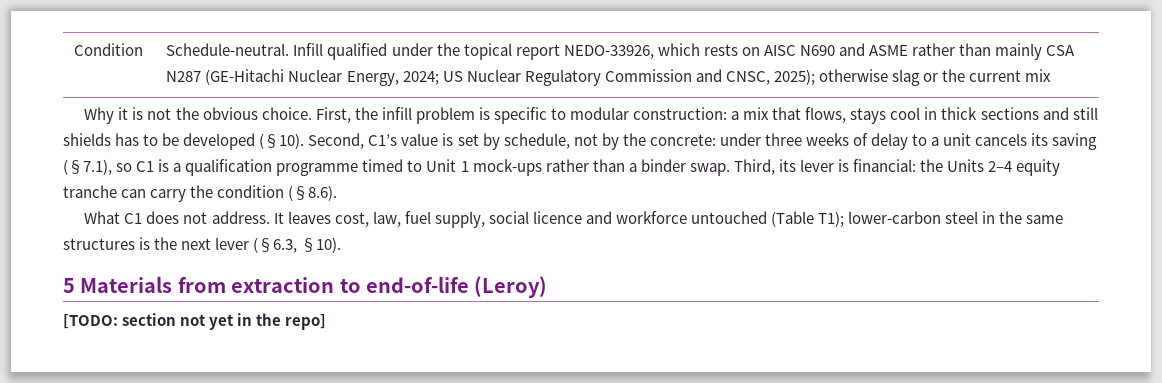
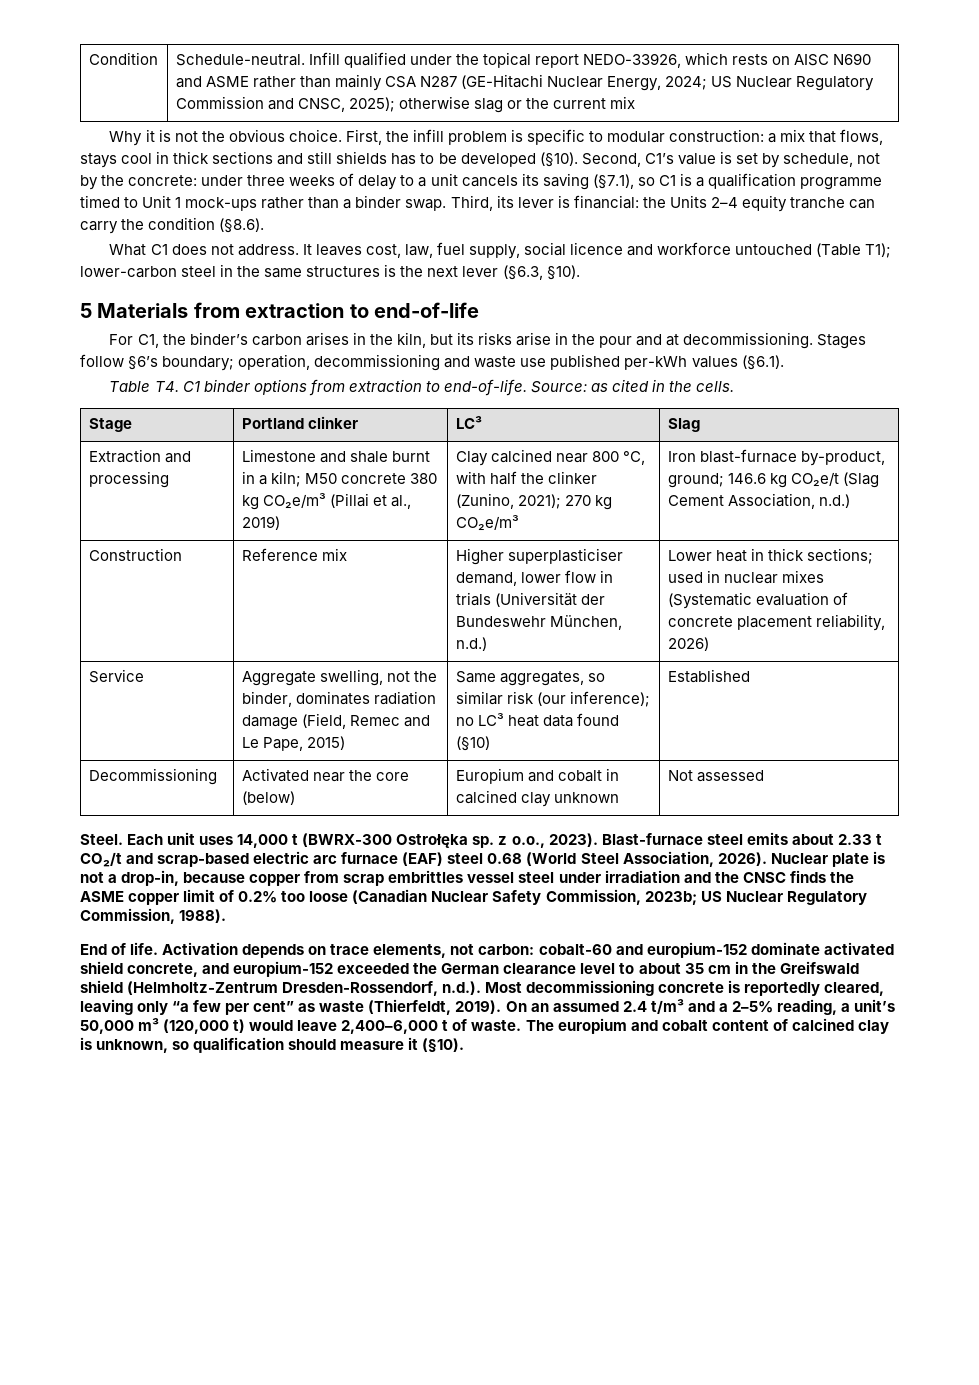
- 5 Materials from extraction to end-of-life (Leroy)
- [TODO: section not yet in the repo]
+ 5 Materials from extraction to end-of-life
+ For C1, the binder’s carbon arises in the kiln, but its risks arise in the pour and at decommissioning. Stages follow §6’s boundary; operation, decommissioning and waste use published per-kWh values (§6.1).
+ Table T4. C1 binder options from extraction to end-of-life. Source: as cited in the cells.
+ Stage | Portland clinker | LC³ | Slag
+ Extraction and processing | Limestone and shale burnt in a kiln; M50 concrete 380 kg CO₂e/m³ (Pillai et al., 2019) | Clay calcined near 800 °C, with half the clinker (Zunino, 2021); 270 kg CO₂e/m³ | Iron blast-furnace by-product, ground; 146.6 kg CO₂e/t (Slag Cement Association, n.d.)
+ Construction | Reference mix | Higher superplasticiser demand, lower flow in trials (Universität der Bundeswehr München, n.d.) | Lower heat in thick sections; used in nuclear mixes (Systematic evaluation of concrete placement reliability, 2026)
+ Service | Aggregate swelling, not the binder, dominates radiation damage (Field, Remec and Le Pape, 2015) | Same aggregates, so similar risk (our inference); no LC³ heat data found (§10) | Established
+ Decommissioning | Activated near the core (below) | Europium and cobalt in calcined clay unknown | Not assessed
+ Steel. Each unit uses 14,000 t (BWRX-300 Ostrołęka sp. z o.o., 2023). Blast-furnace steel emits about 2.33 t CO₂/t and scrap-based electric arc furnace (EAF) steel 0.68 (World Steel Association, 2026). Nuclear plate is not a drop-in, because copper from scrap embrittles vessel steel under irradiation and the CNSC finds the ASME copper limit of 0.2% too loose (Canadian Nuclear Safety Commission, 2023b; US Nuclear Regulatory Commission, 1988).
+ End of life. Activation depends on trace elements, not carbon: cobalt-60 and europium-152 dominate activated shield concrete, and europium-152 exceeded the German clearance level to about 35 cm in the Greifswald shield (Helmholtz-Zentrum Dresden-Rossendorf, n.d.). Most decommissioning concrete is reportedly cleared, leaving only “a few per cent” as waste (Thierfeldt, 2019). On an assumed 2.4 t/m³ and a 2–5% reading, a unit’s 50,000 m³ (120,000 t) would leave 2,400–6,000 t of waste. The europium and cobalt content of calcined clay is unknown, so qualification should measure it (§10).

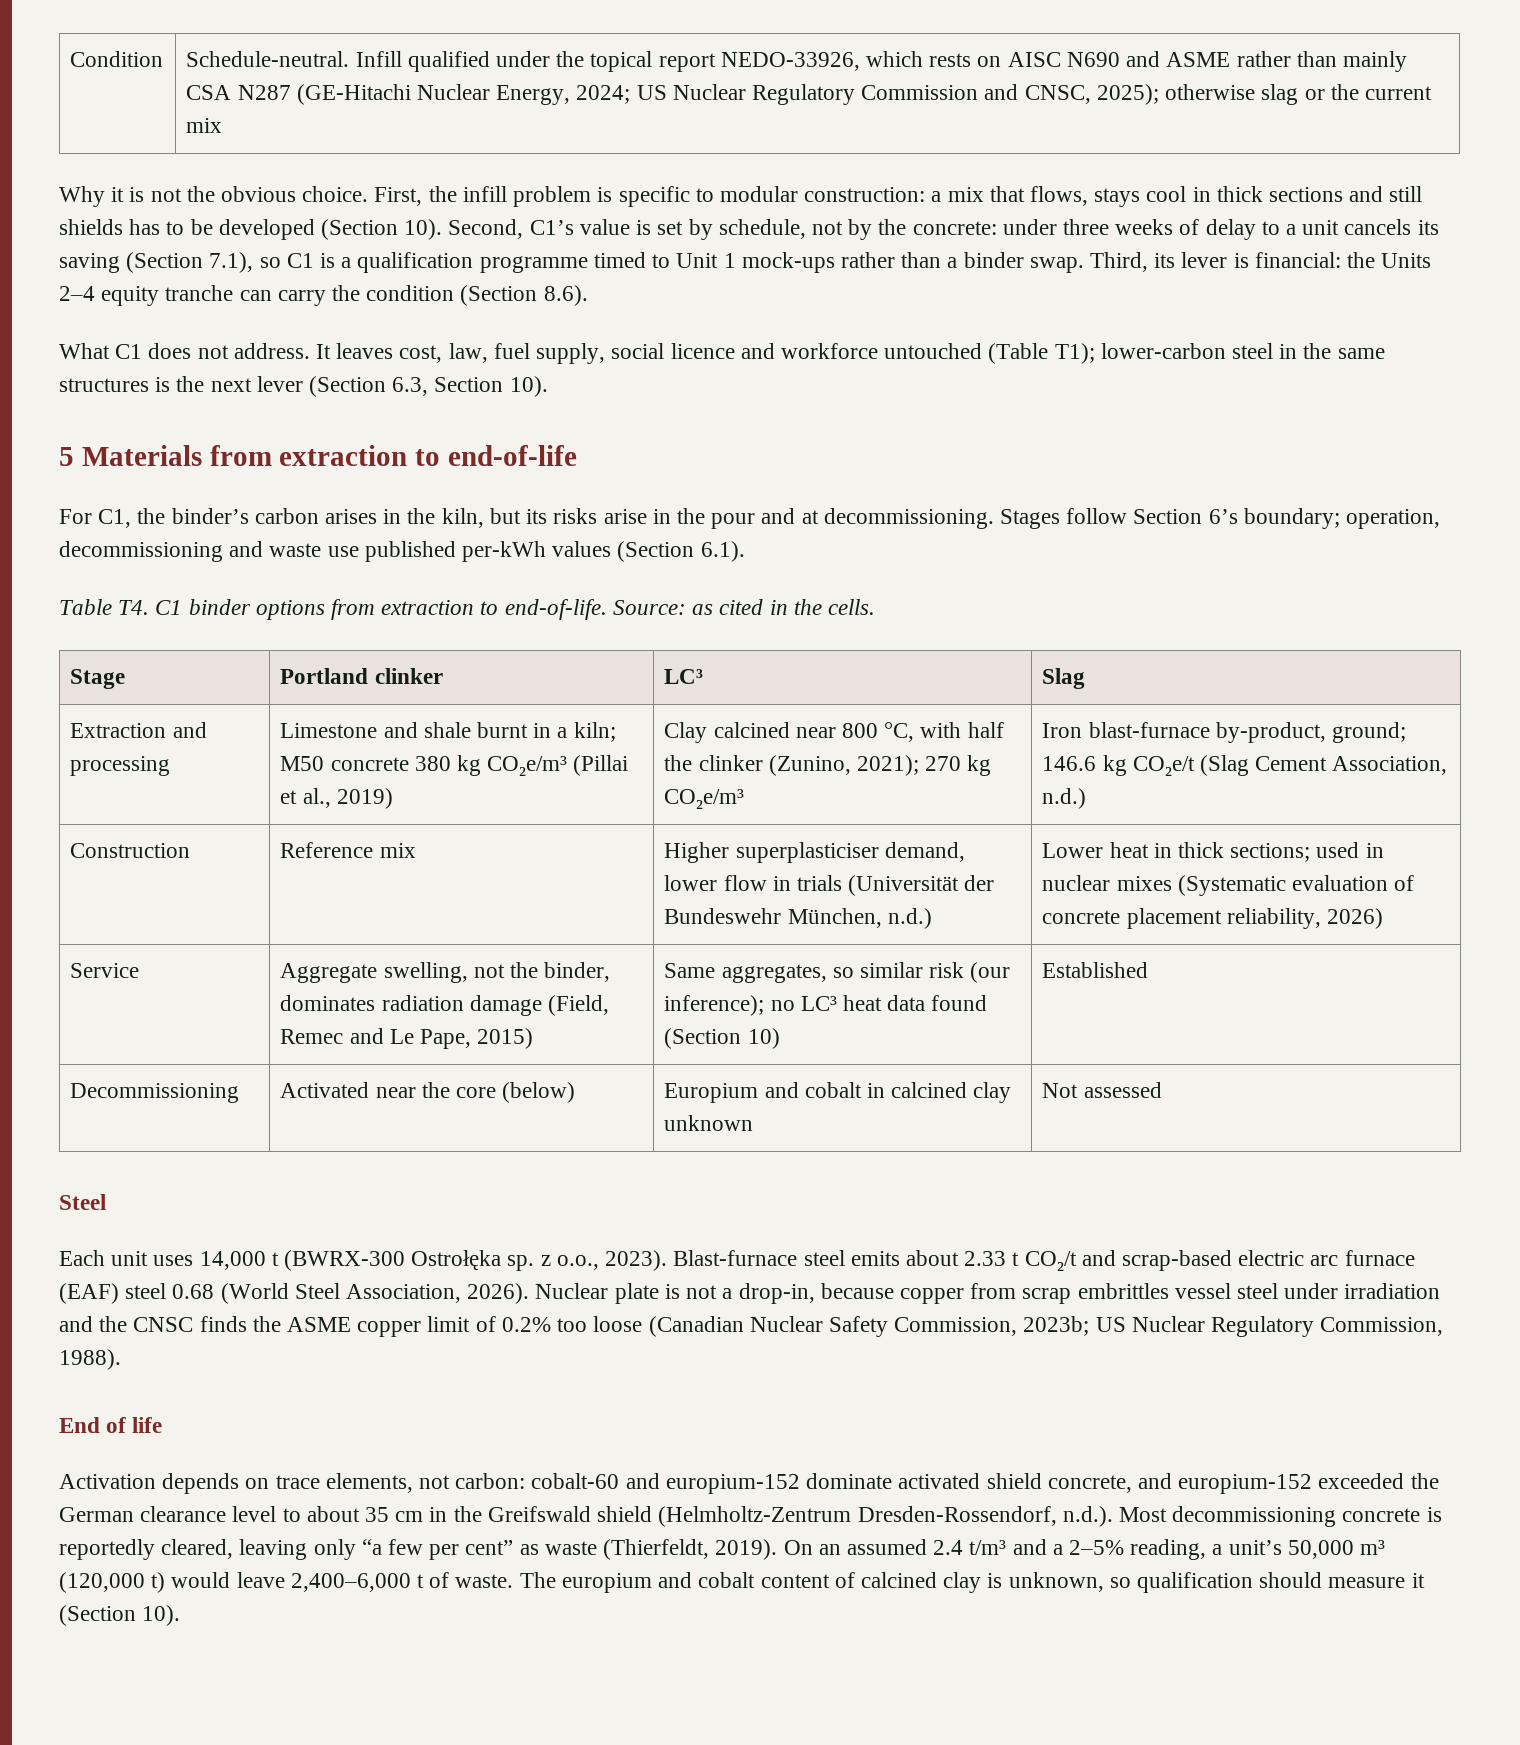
- First, the infill problem is specific to modular construction: a mix that flows, stays cool in thick sections and still shields has to be developed (§10).
+ First, the infill problem is specific to modular construction: a mix that flows, stays cool in thick sections and still shields has to be developed (Section 10).
- Second, C1’s value is set by schedule, not by the concrete: under three weeks of delay to a unit cancels its saving (§7.1), so C1 is a qualification programme timed to Unit 1 mock-ups rather than a binder swap.
+ Second, C1’s value is set by schedule, not by the concrete: under three weeks of delay to a unit cancels its saving (Section 7.1), so C1 is a qualification programme timed to Unit 1 mock-ups rather than a binder swap.
- Third, its lever is financial: the Units 2–4 equity tranche can carry the condition (§8.6).
+ Third, its lever is financial: the Units 2–4 equity tranche can carry the condition (Section 8.6).
- It leaves cost, law, fuel supply, social licence and workforce untouched (Table T1); lower-carbon steel in the same structures is the next lever (§6.3, §10).
+ It leaves cost, law, fuel supply, social licence and workforce untouched (Table T1); lower-carbon steel in the same structures is the next lever (Section 6.3, Section 10).
- Stages follow §6’s boundary; operation, decommissioning and waste use published per-kWh values (§6.1).
+ Stages follow Section 6’s boundary; operation, decommissioning and waste use published per-kWh values (Section 6.1).
- Service | Aggregate swelling, not the binder, dominates radiation damage (Field, Remec and Le Pape, 2015) | Same aggregates, so similar risk (our inference); no LC³ heat data found (§10) | Established
+ Service | Aggregate swelling, not the binder, dominates radiation damage (Field, Remec and Le Pape, 2015) | Same aggregates, so similar risk (our inference); no LC³ heat data found (Section 10) | Established
  Decommissioning | Activated near the core (below) | Europium and cobalt in calcined clay unknown | Not assessed
- Steel. Each unit uses 14,000 t (BWRX-300 Ostrołęka sp. z o.o., 2023).
+ Steel
+ Each unit uses 14,000 t (BWRX-300 Ostrołęka sp. z o.o., 2023).
- End of life. Activation depends on trace elements, not carbon: cobalt-60 and europium-152 dominate activated shield concrete, and europium-152 exceeded the German clearance level to about 35 cm in the Greifswald shield (Helmholtz-Zentrum Dresden-Rossendorf, n.d.). Most decommissioning concrete is reportedly cleared, leaving only “a few per cent” as waste (Thierfeldt, 2019).
+ End of life
+ Activation depends on trace elements, not carbon: cobalt-60 and europium-152 dominate activated shield concrete, and europium-152 exceeded the German clearance level to about 35 cm in the Greifswald shield (Helmholtz-Zentrum Dresden-Rossendorf, n.d.). Most decommissioning concrete is reportedly cleared, leaving only “a few per cent” as waste (Thierfeldt, 2019).
- The europium and cobalt content of calcined clay is unknown, so qualification should measure it (§10).
+ The europium and cobalt content of calcined clay is unknown, so qualification should measure it (Section 10).

